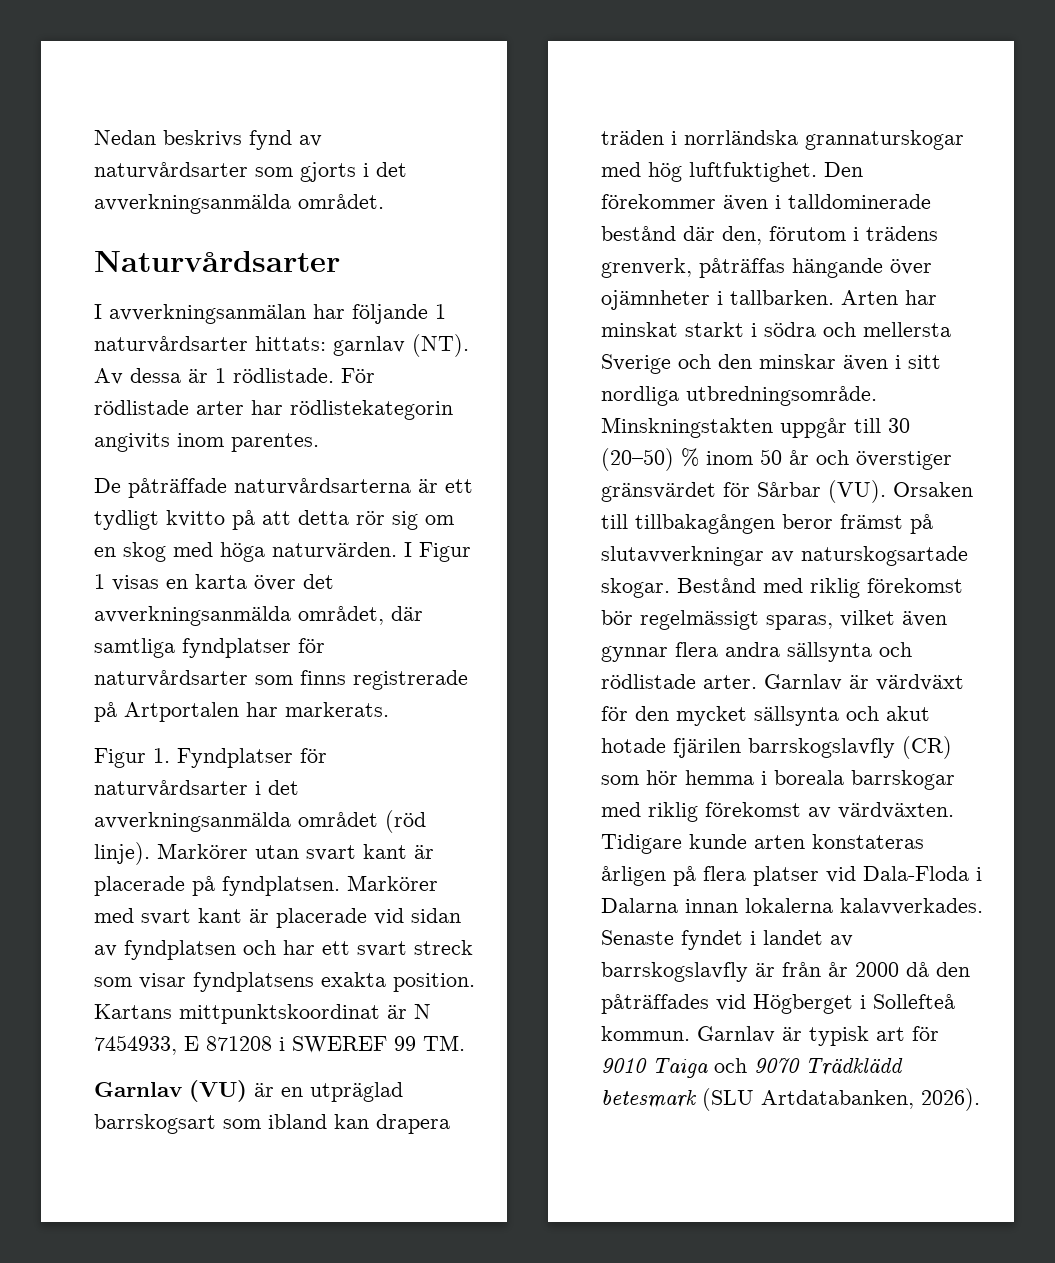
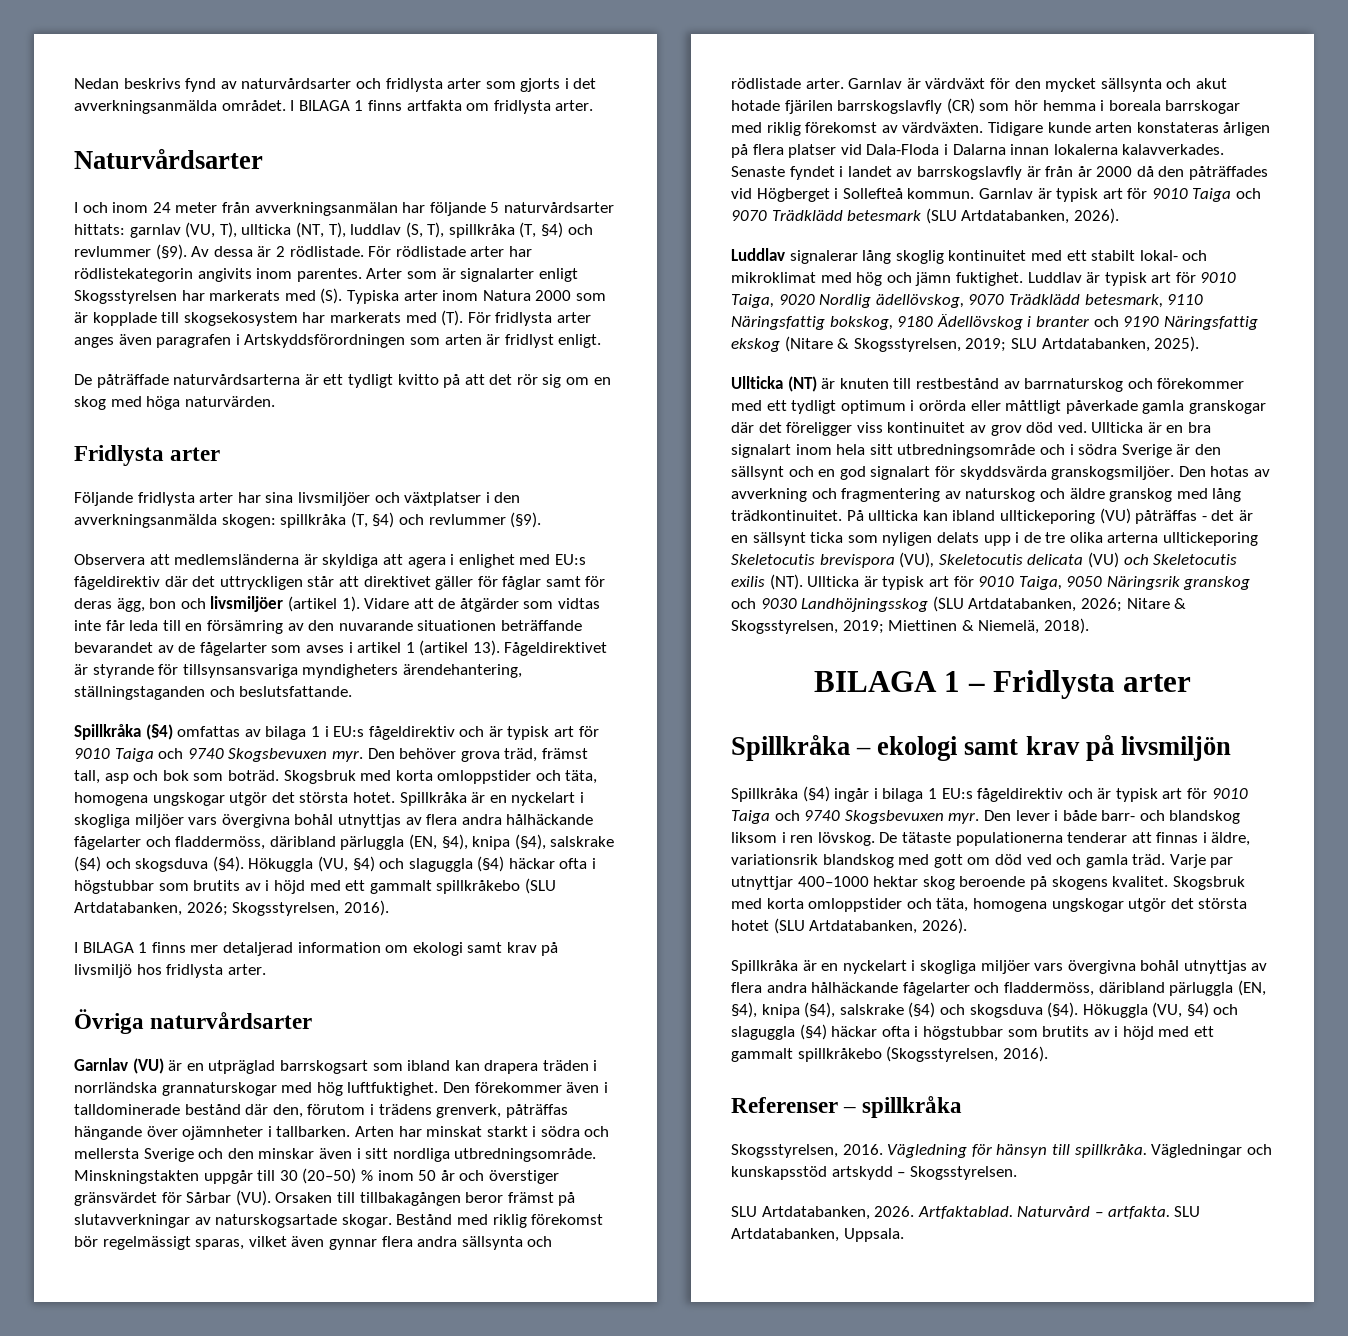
- Nedan beskrivs fynd av naturvårdsarter som gjorts i det avverkningsanmälda området.
+ Nedan beskrivs fynd av naturvårdsarter och fridlysta arter som gjorts i det avverkningsanmälda området. I BILAGA 1 finns artfakta om fridlysta arter.
  Naturvårdsarter
- I avverkningsanmälan har följande 1 naturvårdsarter hittats: garnlav (NT). Av dessa är 1 rödlistade.
+ I och inom 24 meter från avverkningsanmälan har följande 5 naturvårdsarter hittats: garnlav (VU, T), ullticka (NT, T), luddlav (S, T), spillkråka (T, §4) och revlummer (§9). Av dessa är 2 rödlistade.
+ Arter som är signalarter enligt Skogsstyrelsen har markerats med (S). Typiska arter inom Natura 2000 som är kopplade till skogsekosystem har markerats med (T). För fridlysta arter anges även paragrafen i Artskyddsförordningen som arten är fridlyst enligt.
- De påträffade naturvårdsarterna är ett tydligt kvitto på att detta rör sig om en skog med höga naturvärden. I Figur 1 visas en karta över det avverkningsanmälda området, där samtliga fyndplatser för naturvårdsarter som finns registrerade på Artportalen har markerats.
- Figur 1. Fyndplatser för naturvårdsarter i det avverkningsanmälda området (röd linje). Markörer utan svart kant är placerade på fyndplatsen. Markörer med svart kant är placerade vid sidan av fyndplatsen och har ett svart streck som visar fyndplatsens exakta position. Kartans mittpunktskoordinat är N 7454933, E 871208 i SWEREF 99 TM.
+ De påträffade naturvårdsarterna är ett tydligt kvitto på att det rör sig om en skog med höga naturvärden.
+ Fridlysta arter
+ Följande fridlysta arter har sina livsmiljöer och växtplatser i den avverkningsanmälda skogen: spillkråka (T, §4) och revlummer (§9).
+ Observera att medlemsländerna är skyldiga att agera i enlighet med EU:s fågeldirektiv där det uttryckligen står att direktivet gäller för fåglar samt för deras ägg, bon och livsmiljöer (artikel 1). Vidare att de åtgärder som vidtas inte får leda till en försämring av den nuvarande situationen beträffande bevarandet av de fågelarter som avses i artikel 1 (artikel 13). Fågeldirektivet är styrande för tillsynsansvariga myndigheters ärendehantering, ställningstaganden och beslutsfattande.
+ Spillkråka (§4) omfattas av bilaga 1 i EU:s fågeldirektiv och är typisk art för 9010 Taiga och 9740 Skogsbevuxen myr. Den behöver grova träd, främst tall, asp och bok som boträd. Skogsbruk med korta omloppstider och täta, homogena ungskogar utgör det största hotet. Spillkråka är en nyckelart i skogliga miljöer vars övergivna bohål utnyttjas av flera andra hålhäckande fågelarter och fladdermöss, däribland pärluggla (EN, §4), knipa (§4), salskrake (§4) och skogsduva (§4). Hökuggla (VU, §4) och slaguggla (§4) häckar ofta i högstubbar som brutits av i höjd med ett gammalt spillkråkebo (SLU Artdatabanken, 2026; Skogsstyrelsen, 2016).
+ I BILAGA 1 finns mer detaljerad information om ekologi samt krav på livsmiljö hos fridlysta arter.
+ Övriga naturvårdsarter
+ Luddlav signalerar lång skoglig kontinuitet med ett stabilt lokal- och mikroklimat med hög och jämn fuktighet. Luddlav är typisk art för 9010 Taiga, 9020 Nordlig ädellövskog, 9070 Trädklädd betesmark, 9110 Näringsfattig bokskog, 9180 Ädellövskog i branter och 9190 Näringsfattig ekskog (Nitare & Skogsstyrelsen, 2019; SLU Artdatabanken, 2025).
+ Ullticka (NT) är knuten till restbestånd av barrnaturskog och förekommer med ett tydligt optimum i orörda eller måttligt påverkade gamla granskogar där det föreligger viss kontinuitet av grov död ved. Ullticka är en bra signalart inom hela sitt utbredningsområde och i södra Sverige är den sällsynt och en god signalart för skyddsvärda granskogsmiljöer. Den hotas av avverkning och fragmentering av naturskog och äldre granskog med lång trädkontinuitet. På ullticka kan ibland ulltickeporing (VU) påträffas - det är en sällsynt ticka som nyligen delats upp i de tre olika arterna ulltickeporing Skeletocutis brevispora (VU), Skeletocutis delicata (VU) och Skeletocutis exilis (NT). Ullticka är typisk art för 9010 Taiga, 9050 Näringsrik granskog och 9030 Landhöjningsskog (SLU Artdatabanken, 2026; Nitare & Skogsstyrelsen, 2019; Miettinen & Niemelä, 2018).
+ BILAGA 1 – Fridlysta arter
+ Spillkråka – ekologi samt krav på livsmiljön
+ Spillkråka (§4) ingår i bilaga 1 EU:s fågeldirektiv och är typisk art för 9010 Taiga och 9740 Skogsbevuxen myr. Den lever i både barr- och blandskog liksom i ren lövskog. De tätaste populationerna tenderar att finnas i äldre, variationsrik blandskog med gott om död ved och gamla träd. Varje par utnyttjar 400–1000 hektar skog beroende på skogens kvalitet. Skogsbruk med korta omloppstider och täta, homogena ungskogar utgör det största hotet (SLU Artdatabanken, 2026).
+ Spillkråka är en nyckelart i skogliga miljöer vars övergivna bohål utnyttjas av flera andra hålhäckande fågelarter och fladdermöss, däribland pärluggla (EN, §4), knipa (§4), salskrake (§4) och skogsduva (§4). Hökuggla (VU, §4) och slaguggla (§4) häckar ofta i högstubbar som brutits av i höjd med ett gammalt spillkråkebo (Skogsstyrelsen, 2016).
+ Referenser – spillkråka
+ Skogsstyrelsen, 2016. Vägledning för hänsyn till spillkråka. Vägledningar och kunskapsstöd artskydd – Skogsstyrelsen.
+ SLU Artdatabanken, 2026. Artfaktablad. Naturvård – artfakta. SLU Artdatabanken, Uppsala.

